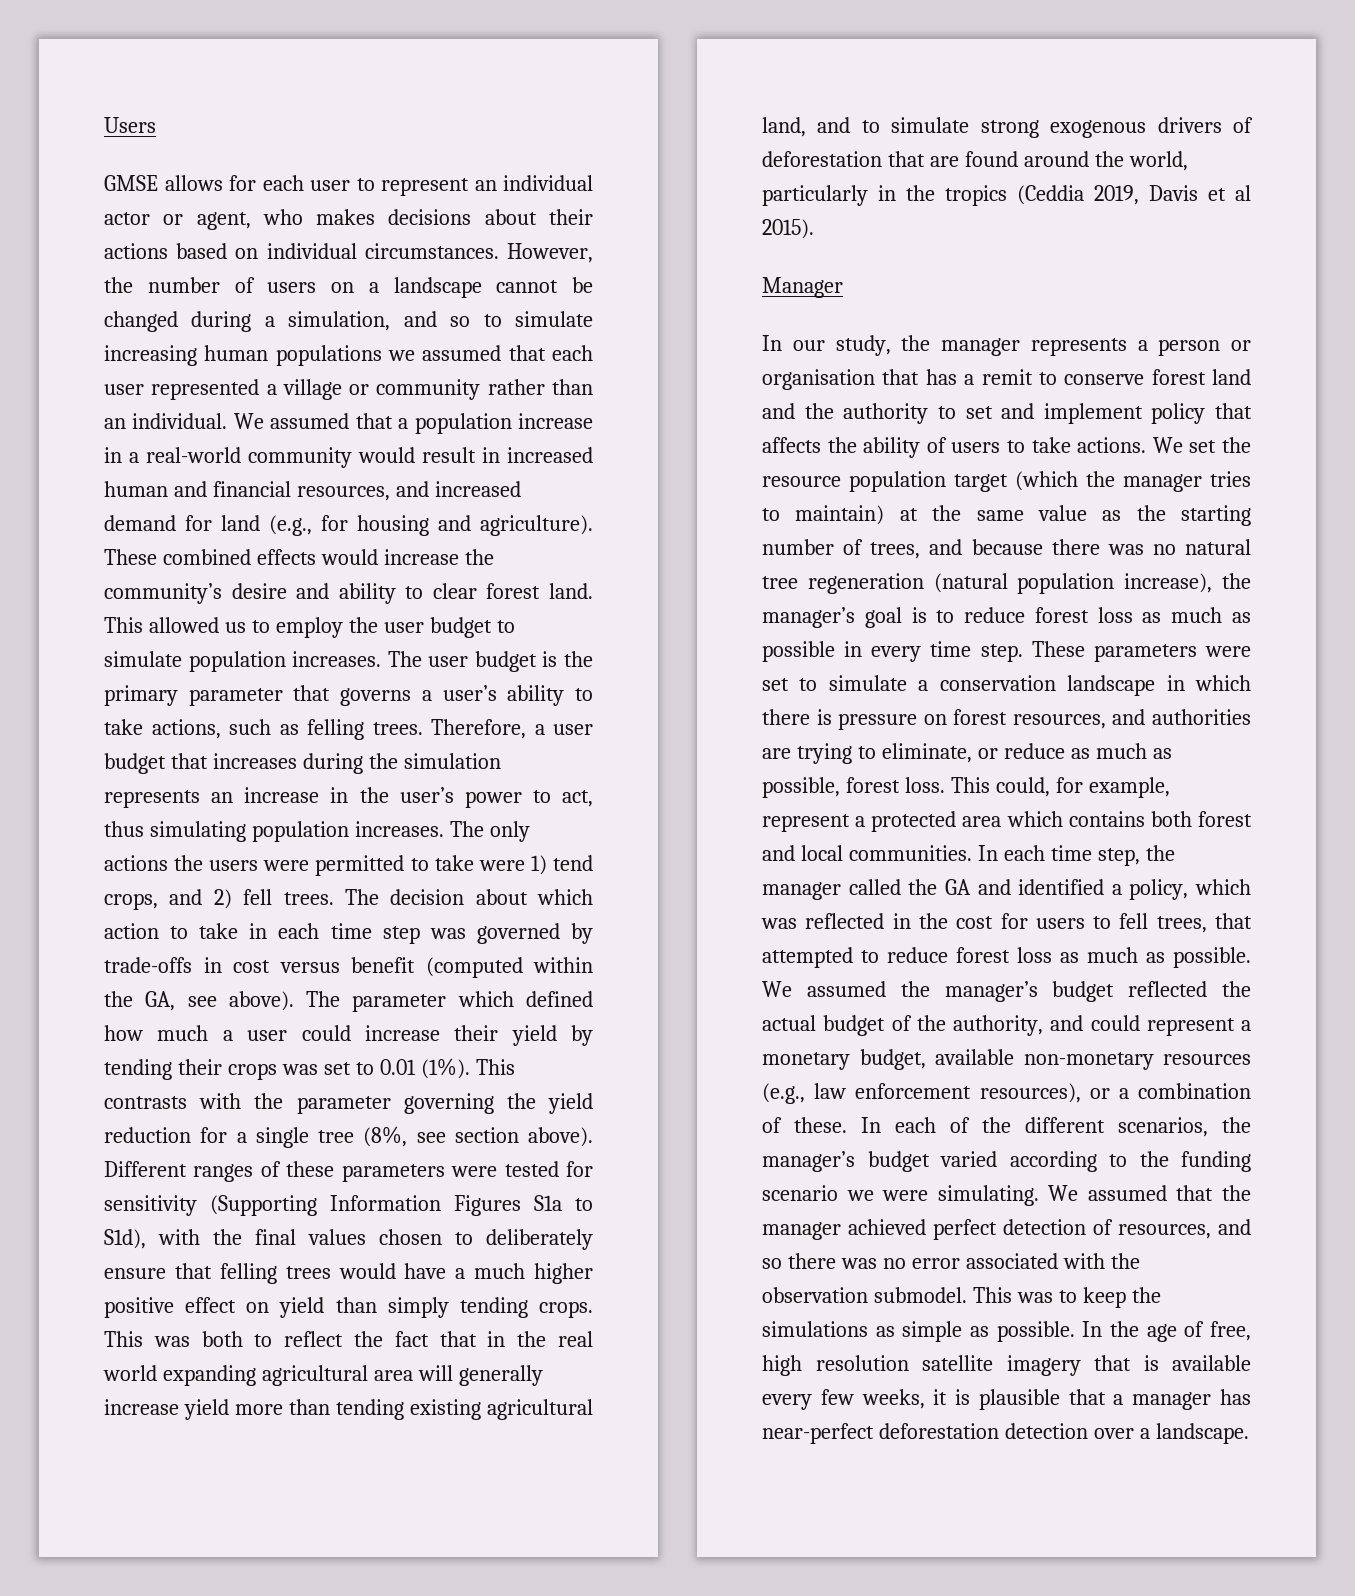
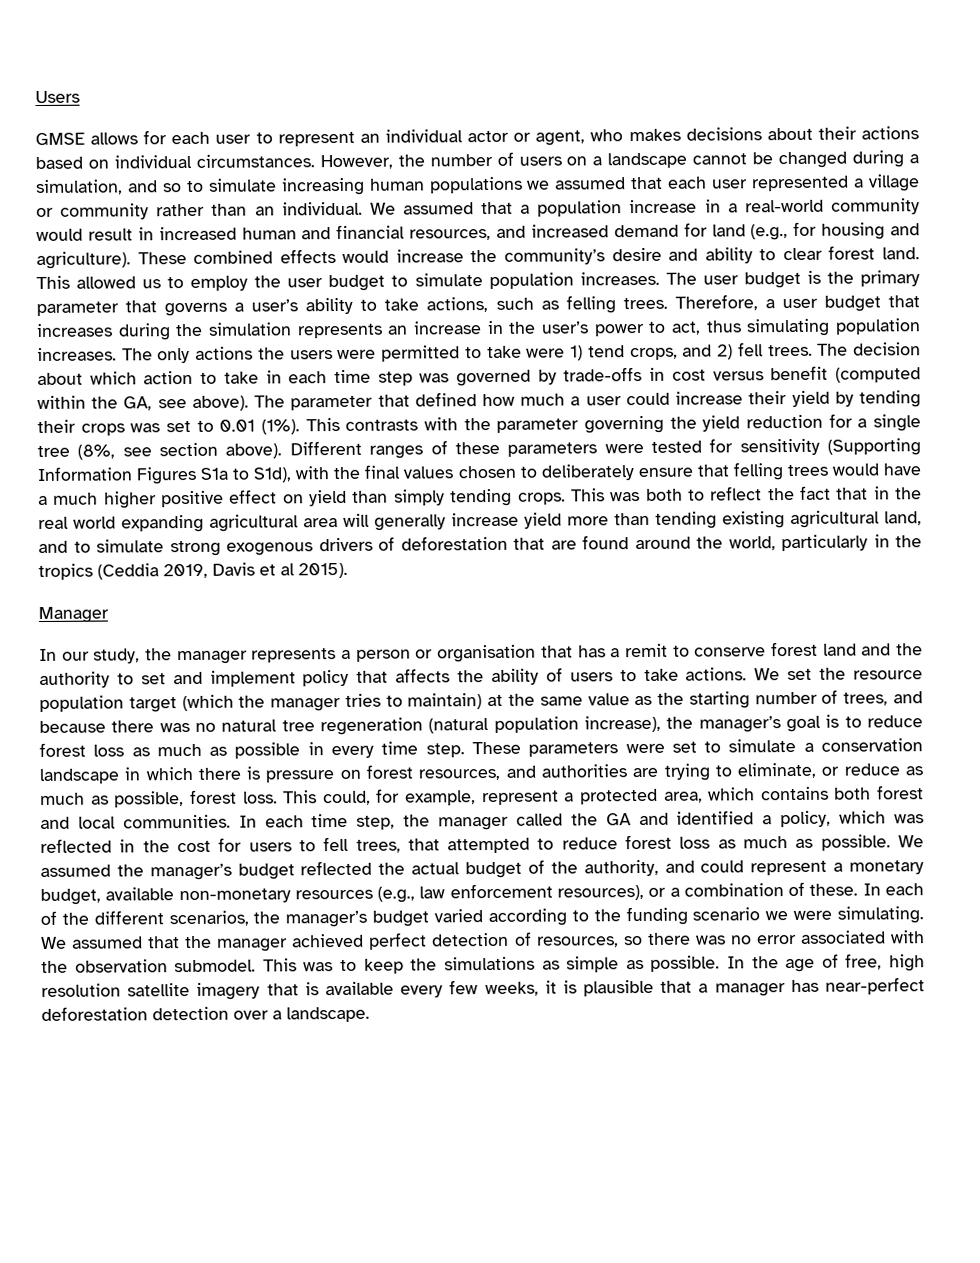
- The parameter which defined how much a user could increase their yield by tending their crops was set to 0.01 (1%).
+ The parameter that defined how much a user could increase their yield by tending their crops was set to 0.01 (1%).
- This could, for example, represent a protected area which contains both forest and local communities.
+ This could, for example, represent a protected area, which contains both forest and local communities.
- We assumed that the manager achieved perfect detection of resources, and so there was no error associated with the observation submodel.
+ We assumed that the manager achieved perfect detection of resources, so there was no error associated with the observation submodel.

